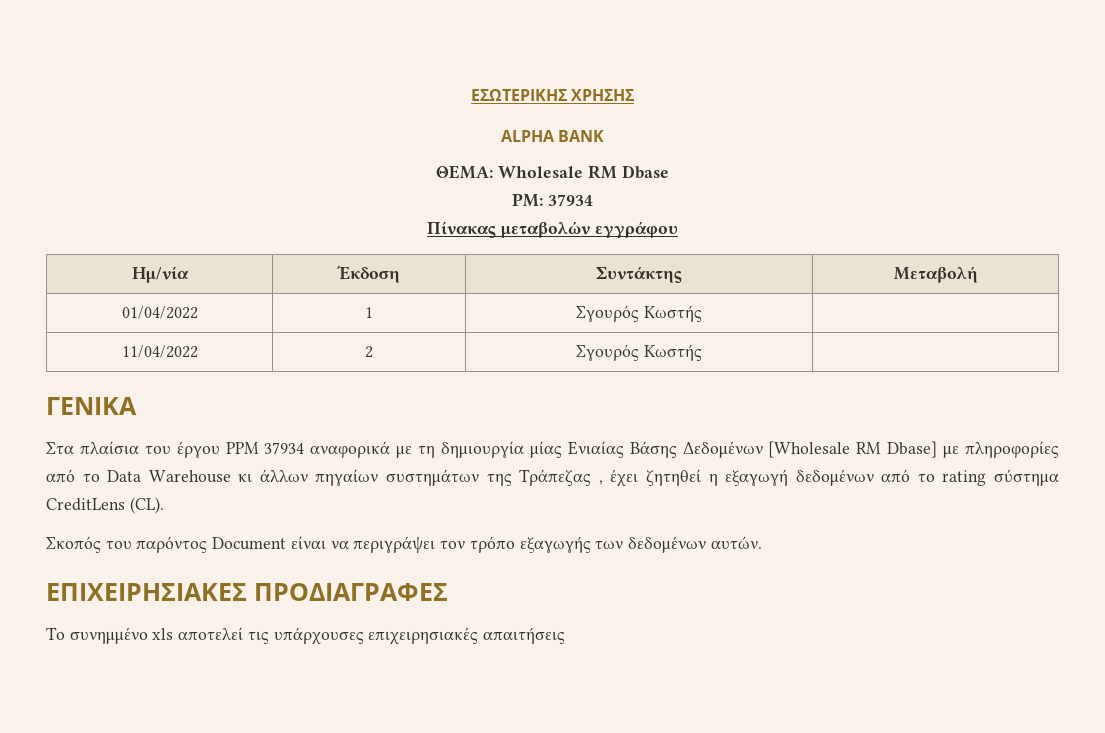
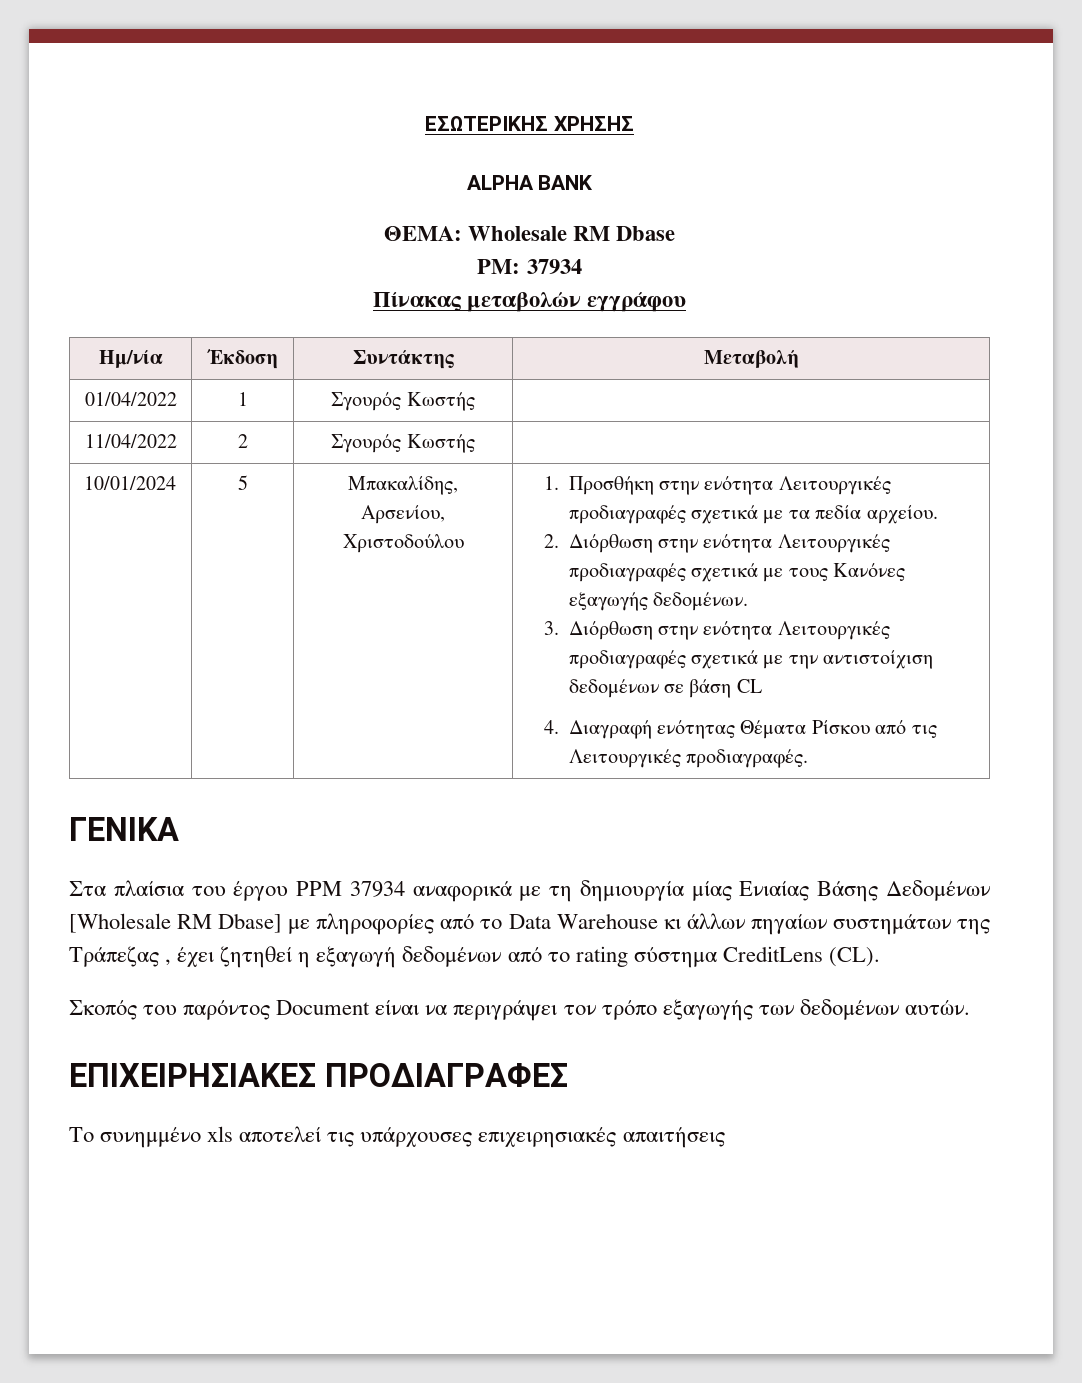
+ 10/01/2024 | 5 | Μπακαλίδης, Αρσενίου, Χριστοδούλου | 1. Προσθήκη στην ενότητα Λειτουργικές προδιαγραφές σχετικά με τα πεδία αρχείου.
+ 2. Διόρθωση στην ενότητα Λειτουργικές προδιαγραφές σχετικά με τους Κανόνες εξαγωγής δεδομένων.
+ 3. Διόρθωση στην ενότητα Λειτουργικές προδιαγραφές σχετικά με την αντιστοίχιση δεδομένων σε βάση CL
+ 4. Διαγραφή ενότητας Θέματα Ρίσκου από τις Λειτουργικές προδιαγραφές.

